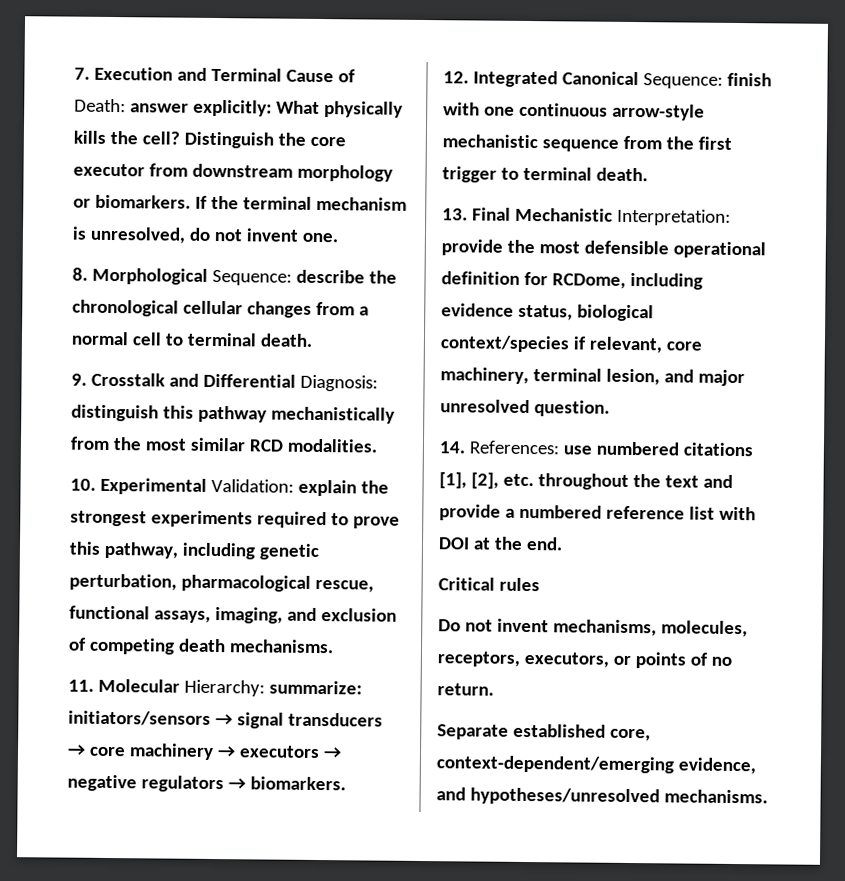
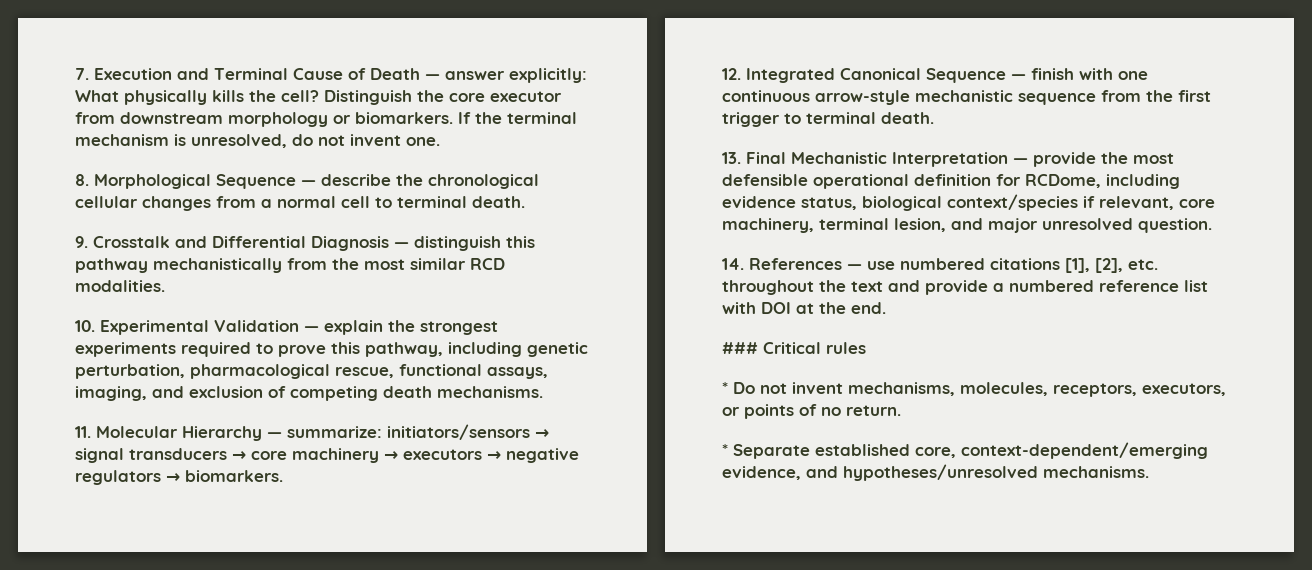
- 7. Execution and Terminal Cause of Death: answer explicitly: What physically kills the cell?
+ 7. Execution and Terminal Cause of Death — answer explicitly: What physically kills the cell?
- 8. Morphological Sequence: describe the chronological cellular changes from a normal cell to terminal death.
+ 8. Morphological Sequence — describe the chronological cellular changes from a normal cell to terminal death.
- 9. Crosstalk and Differential Diagnosis: distinguish this pathway mechanistically from the most similar RCD modalities.
+ 9. Crosstalk and Differential Diagnosis — distinguish this pathway mechanistically from the most similar RCD modalities.
- 10. Experimental Validation: explain the strongest experiments required to prove this pathway, including genetic perturbation, pharmacological rescue, functional assays, imaging, and exclusion of competing death mechanisms.
+ 10. Experimental Validation — explain the strongest experiments required to prove this pathway, including genetic perturbation, pharmacological rescue, functional assays, imaging, and exclusion of competing death mechanisms.
- 11. Molecular Hierarchy: summarize: initiators/sensors → signal transducers → core machinery → executors → negative regulators → biomarkers.
+ 11. Molecular Hierarchy — summarize: initiators/sensors → signal transducers → core machinery → executors → negative regulators → biomarkers.
- 12. Integrated Canonical Sequence: finish with one continuous arrow-style mechanistic sequence from the first trigger to terminal death.
+ 12. Integrated Canonical Sequence — finish with one continuous arrow-style mechanistic sequence from the first trigger to terminal death.
- 13. Final Mechanistic Interpretation: provide the most defensible operational definition for RCDome, including evidence status, biological context/species if relevant, core machinery, terminal lesion, and major unresolved question.
+ 13. Final Mechanistic Interpretation — provide the most defensible operational definition for RCDome, including evidence status, biological context/species if relevant, core machinery, terminal lesion, and major unresolved question.
- 14. References: use numbered citations [1], [2], etc. throughout the text and provide a numbered reference list with DOI at the end.
+ 14. References — use numbered citations [1], [2], etc. throughout the text and provide a numbered reference list with DOI at the end.
- Critical rules
+ ### Critical rules
- Do not invent mechanisms, molecules, receptors, executors, or points of no return.
+ * Do not invent mechanisms, molecules, receptors, executors, or points of no return.
- Separate established core, context-dependent/emerging evidence, and hypotheses/unresolved mechanisms.
+ * Separate established core, context-dependent/emerging evidence, and hypotheses/unresolved mechanisms.

